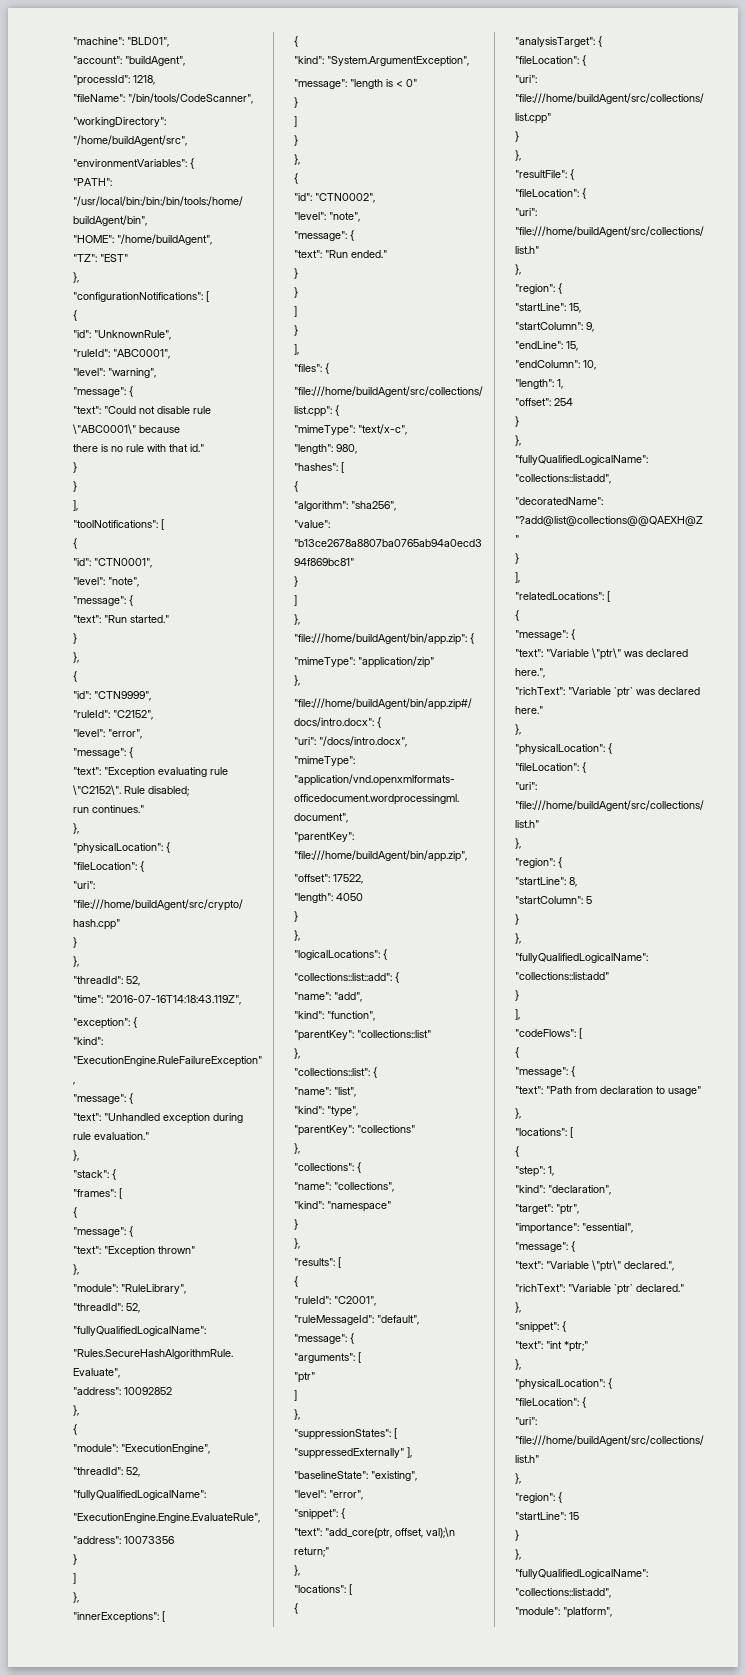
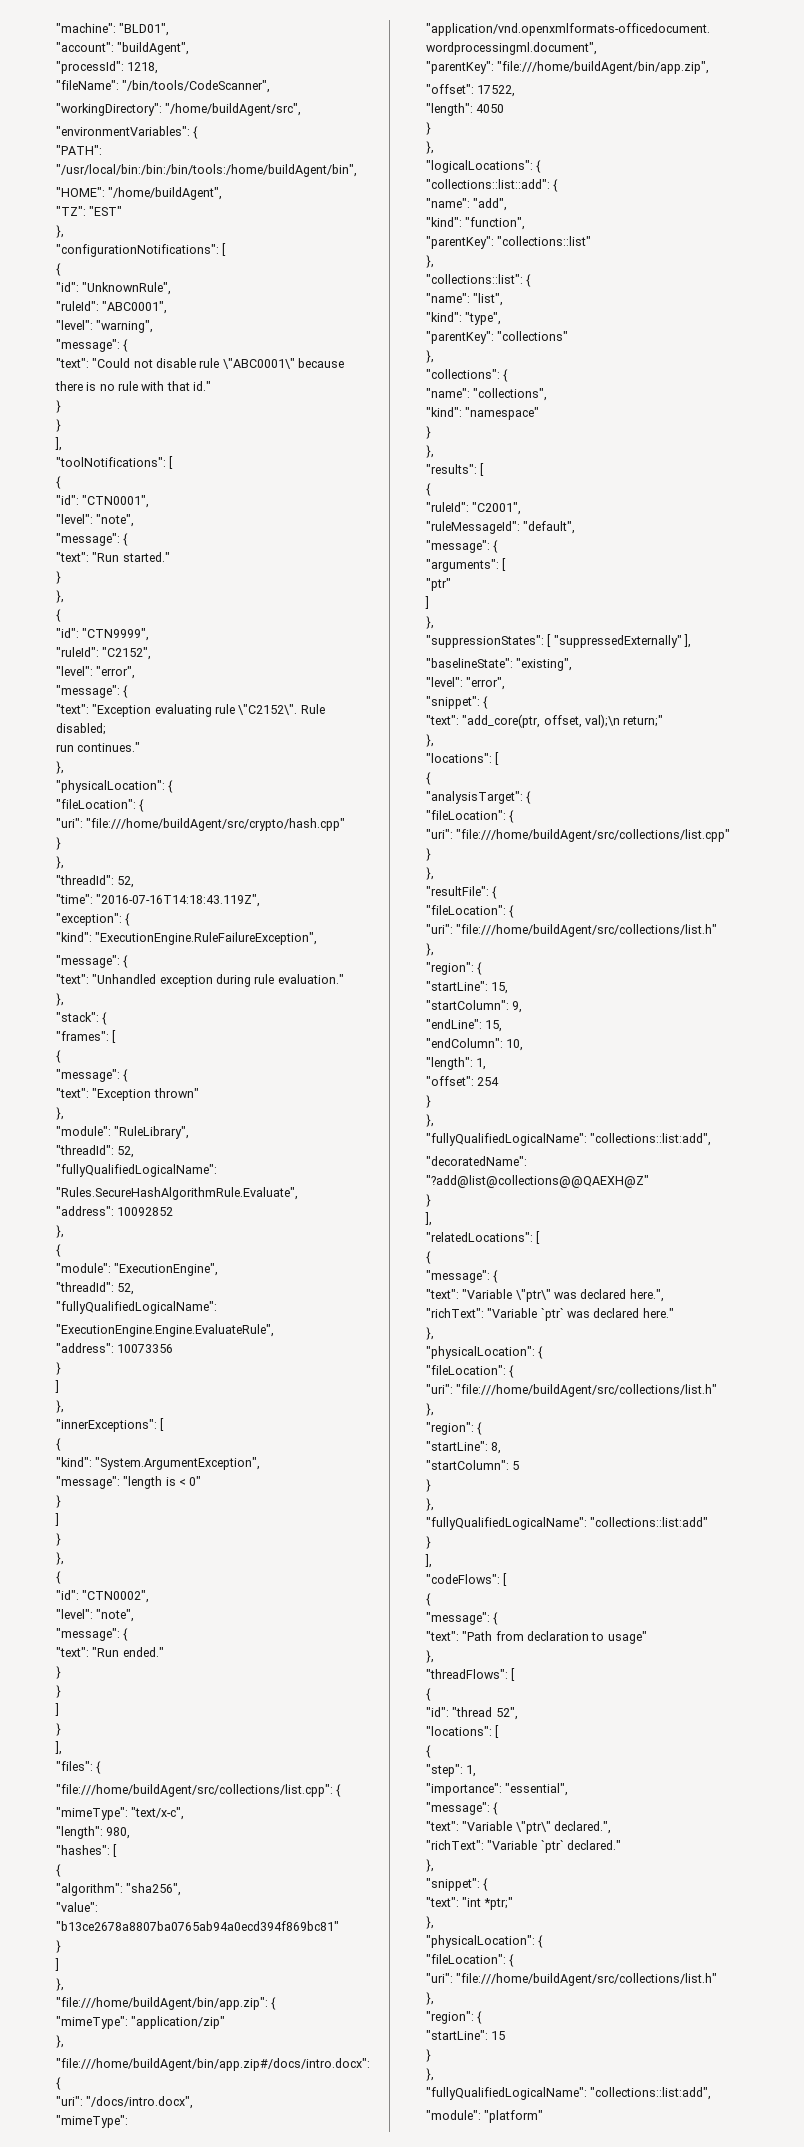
+ "threadFlows": [
+ {
+ "id": "thread 52",
- "kind": "declaration",
- "target": "ptr",
- "module": "platform",
+ "module": "platform"

